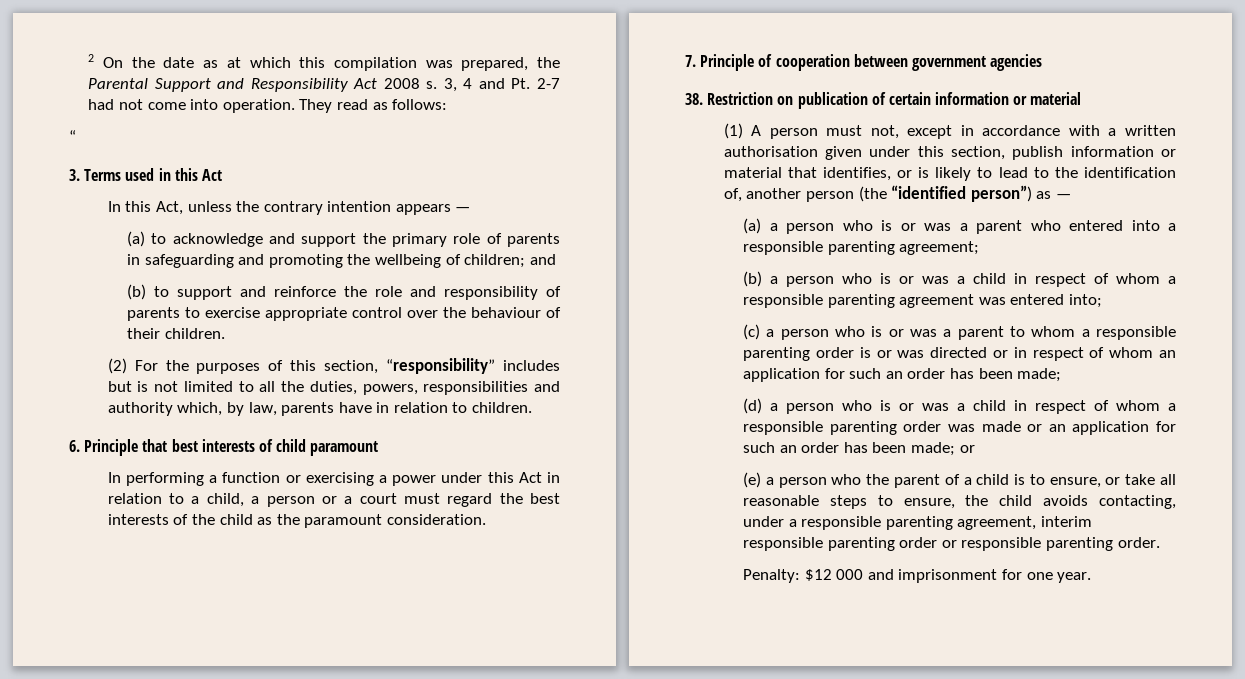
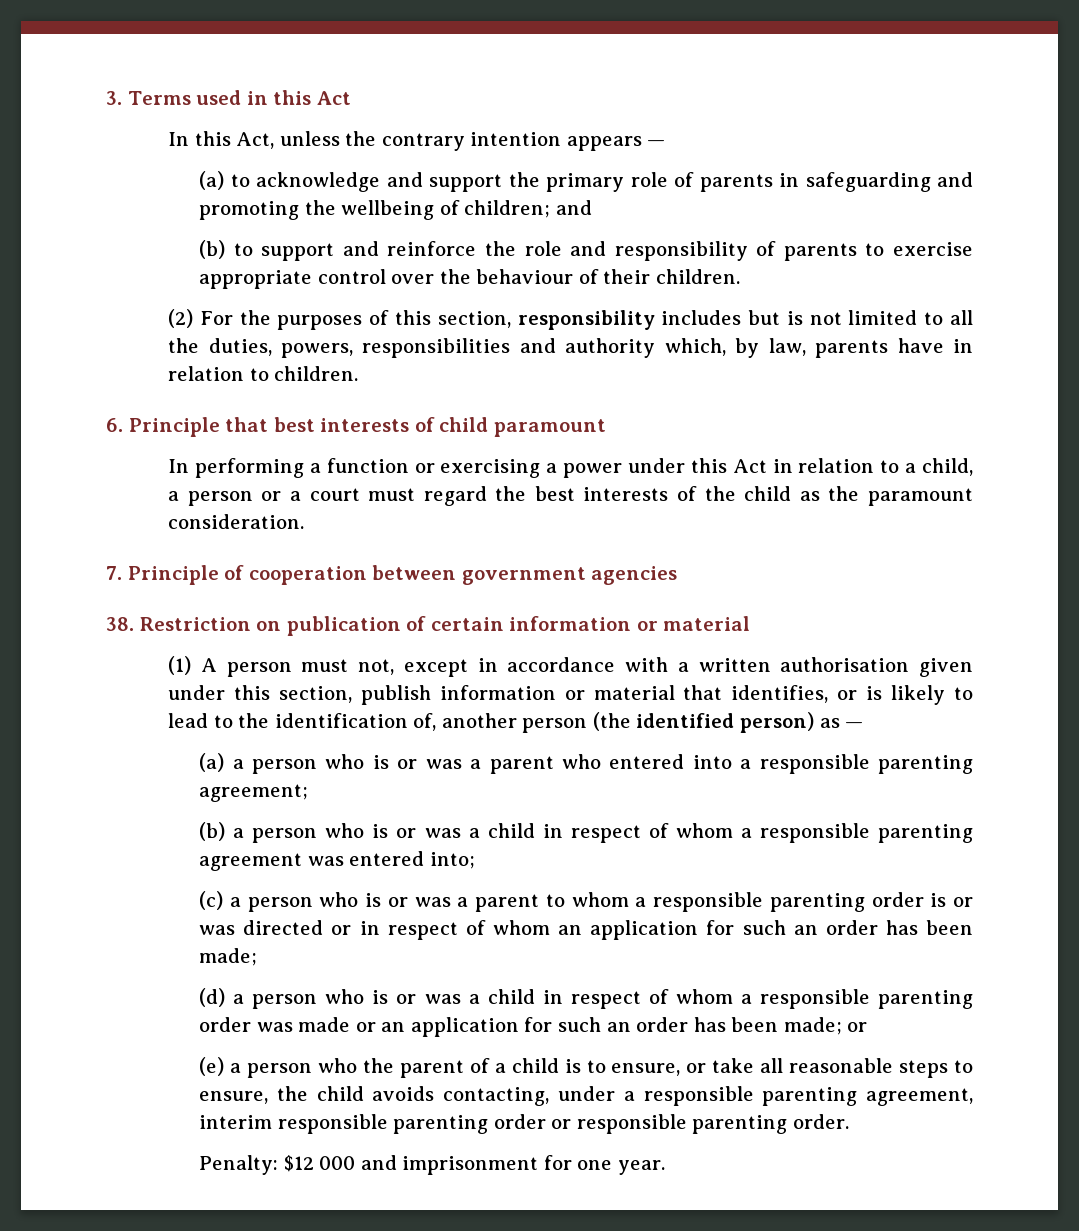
- 2 On the date as at which this compilation was prepared, the Parental Support and Responsibility Act 2008 s. 3, 4 and Pt. 2-7 had not come into operation. They read as follows:
- “
- (2) For the purposes of this section, “responsibility” includes but is not limited to all the duties, powers, responsibilities and authority which, by law, parents have in relation to children.
+ (2) For the purposes of this section, responsibility includes but is not limited to all the duties, powers, responsibilities and authority which, by law, parents have in relation to children.
- (1) A person must not, except in accordance with a written authorisation given under this section, publish information or material that identifies, or is likely to lead to the identification of, another person (the “identified person”) as —
+ (1) A person must not, except in accordance with a written authorisation given under this section, publish information or material that identifies, or is likely to lead to the identification of, another person (the identified person) as —

